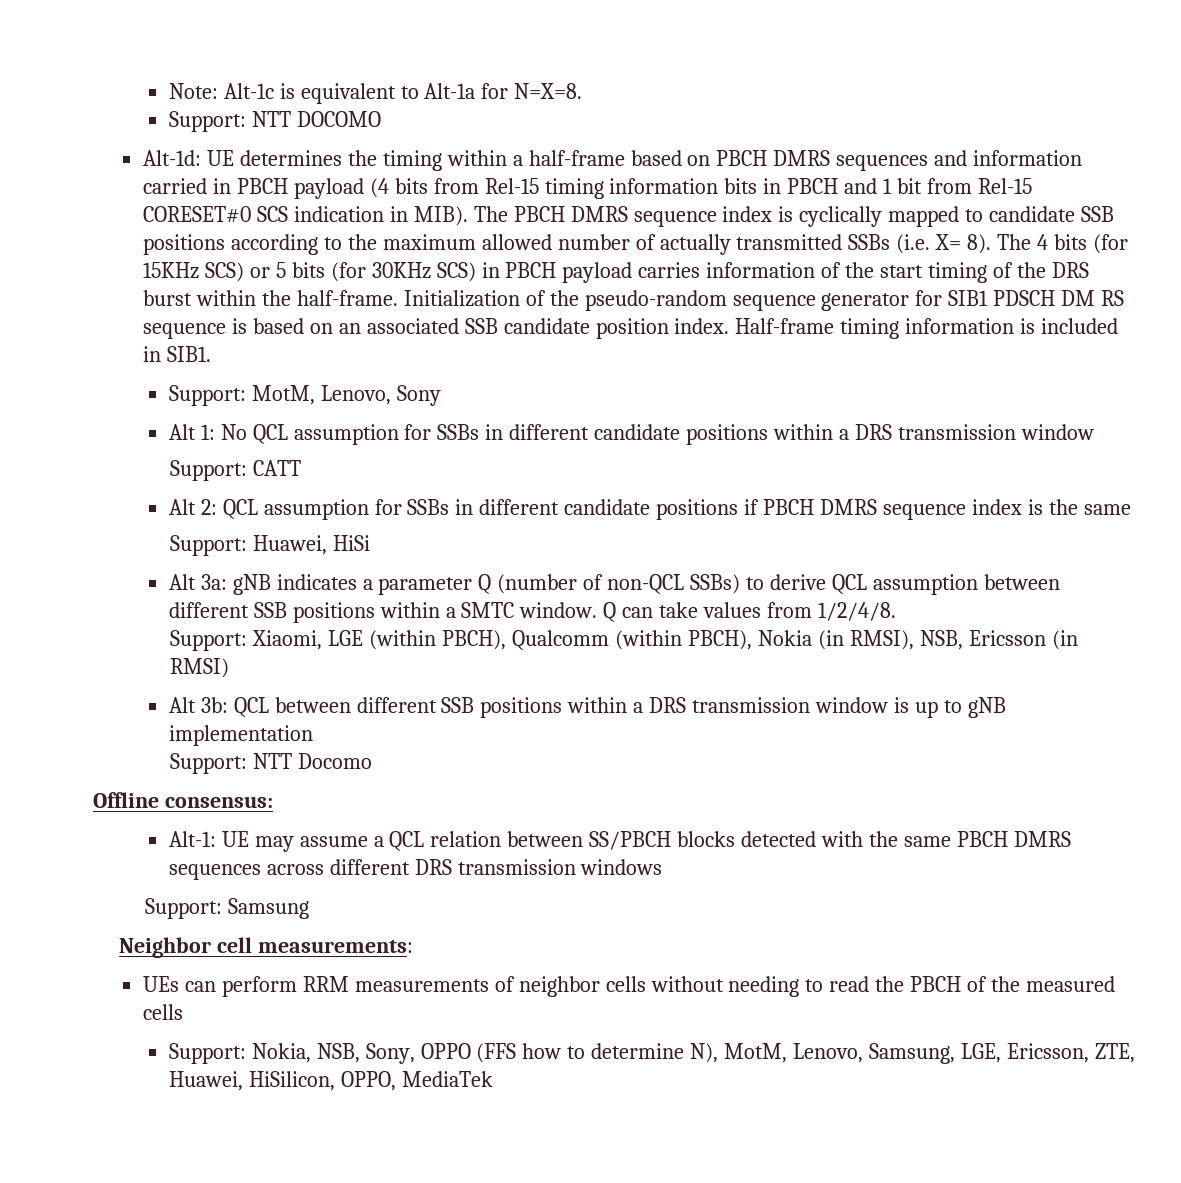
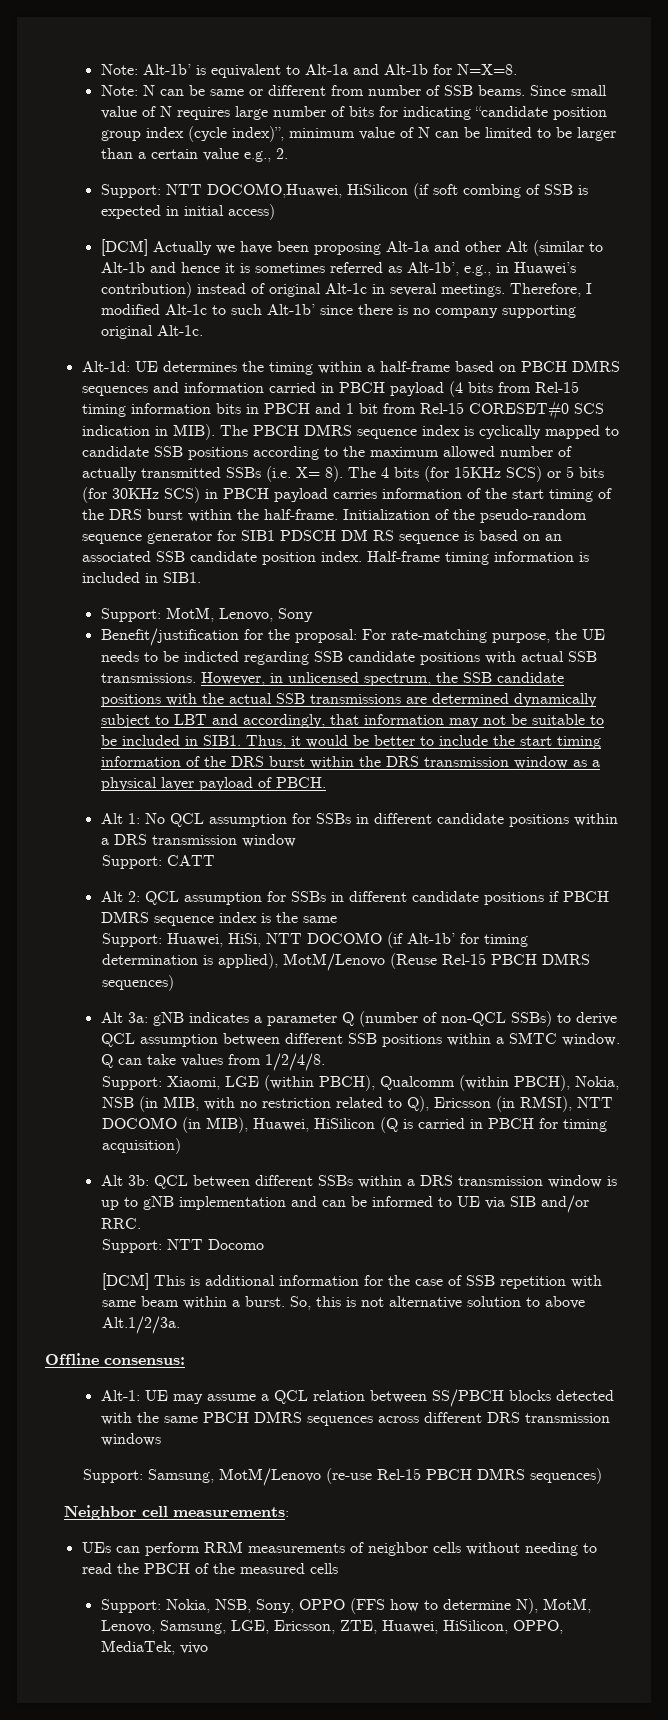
- Note: Alt-1c is equivalent to Alt-1a for N=X=8.
+ Note: Alt-1b’ is equivalent to Alt-1a and Alt-1b for N=X=8.
- Support: NTT DOCOMO
+ Note: N can be same or different from number of SSB beams. Since small value of N requires large number of bits for indicating “candidate position group index (cycle index)”, minimum value of N can be limited to be larger than a certain value e.g., 2.
+ Support: NTT DOCOMO,Huawei, HiSilicon (if soft combing of SSB is expected in initial access)
+ [DCM] Actually we have been proposing Alt-1a and other Alt (similar to Alt-1b and hence it is sometimes referred as Alt-1b’, e.g., in Huawei’s contribution) instead of original Alt-1c in several meetings. Therefore, I modified Alt-1c to such Alt-1b’ since there is no company supporting original Alt-1c.
+ Benefit/justification for the proposal: For rate-matching purpose, the UE needs to be indicted regarding SSB candidate positions with actual SSB transmissions. However, in unlicensed spectrum, the SSB candidate positions with the actual SSB transmissions are determined dynamically subject to LBT and accordingly, that information may not be suitable to be included in SIB1. Thus, it would be better to include the start timing information of the DRS burst within the DRS transmission window as a physical layer payload of PBCH.
- Support: Huawei, HiSi
+ Support: Huawei, HiSi, NTT DOCOMO (if Alt-1b’ for timing determination is applied), MotM/Lenovo (Reuse Rel-15 PBCH DMRS sequences)
- Support: Xiaomi, LGE (within PBCH), Qualcomm (within PBCH), Nokia (in RMSI), NSB, Ericsson (in RMSI)
+ Support: Xiaomi, LGE (within PBCH), Qualcomm (within PBCH), Nokia, NSB (in MIB, with no restriction related to Q), Ericsson (in RMSI), NTT DOCOMO (in MIB), Huawei, HiSilicon (Q is carried in PBCH for timing acquisition)
- Alt 3b: QCL between different SSB positions within a DRS transmission window is up to gNB implementation
+ Alt 3b: QCL between different SSBs within a DRS transmission window is up to gNB implementation and can be informed to UE via SIB and/or RRC.
  Support: NTT Docomo
+ [DCM] This is additional information for the case of SSB repetition with same beam within a burst. So, this is not alternative solution to above Alt.1/2/3a.
- Support: Samsung
+ Support: Samsung, MotM/Lenovo (re-use Rel-15 PBCH DMRS sequences)
- Support: Nokia, NSB, Sony, OPPO (FFS how to determine N), MotM, Lenovo, Samsung, LGE, Ericsson, ZTE, Huawei, HiSilicon, OPPO, MediaTek
+ Support: Nokia, NSB, Sony, OPPO (FFS how to determine N), MotM, Lenovo, Samsung, LGE, Ericsson, ZTE, Huawei, HiSilicon, OPPO, MediaTek, vivo

